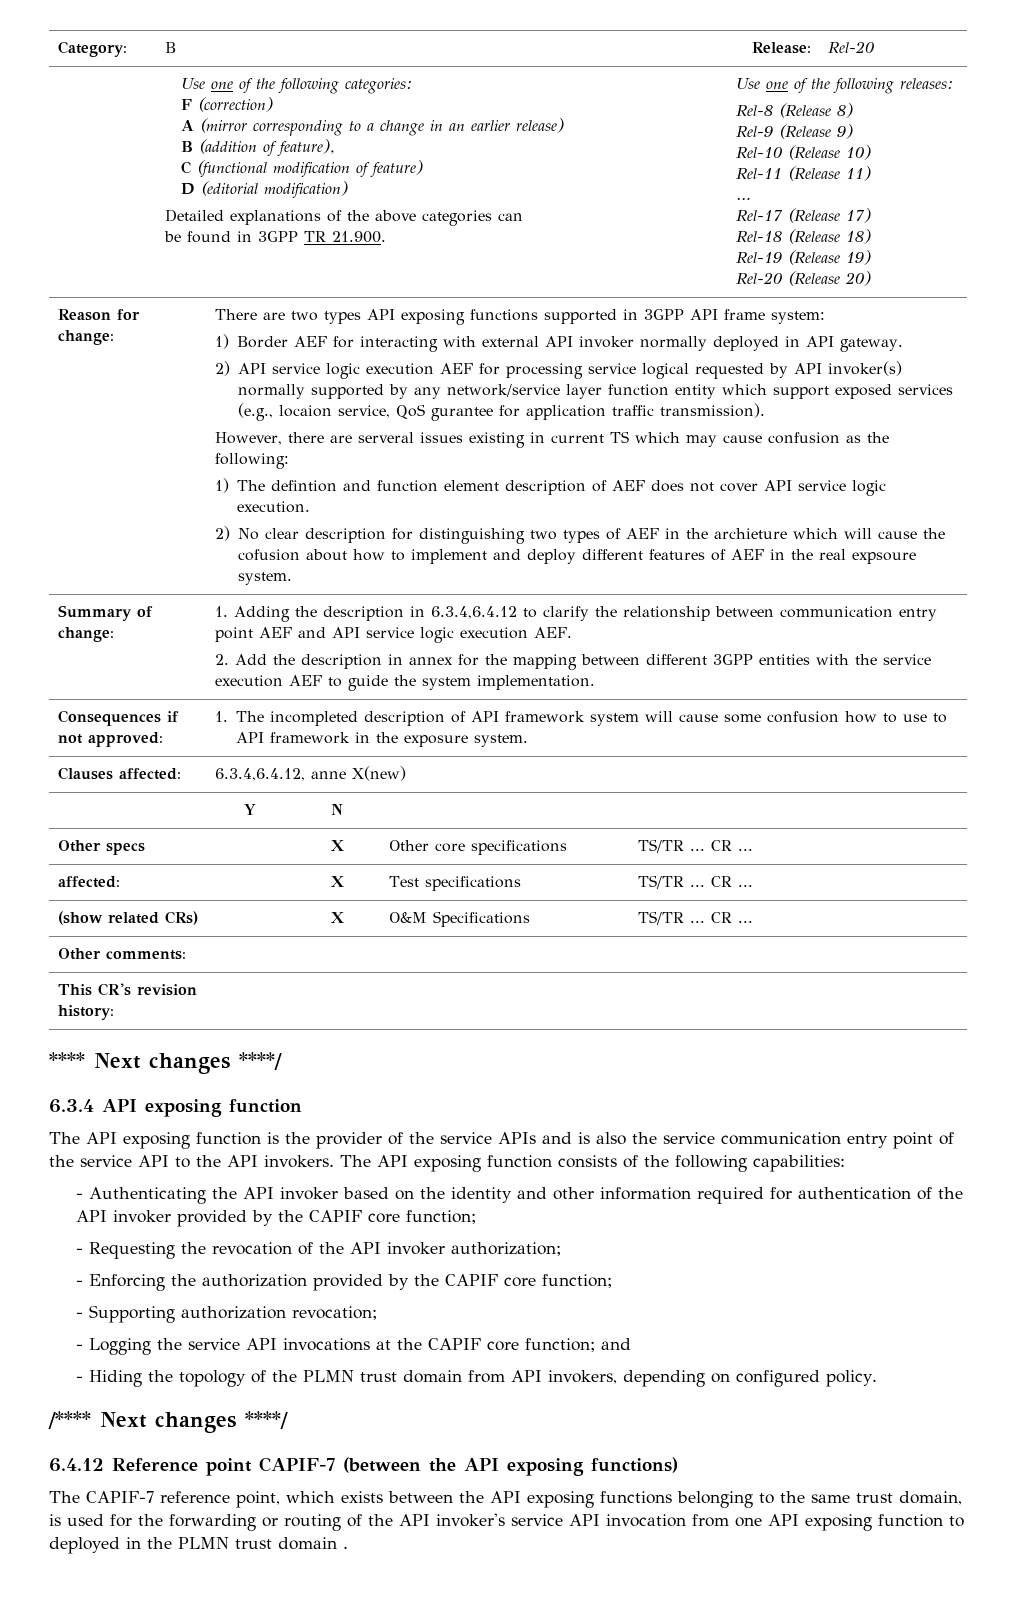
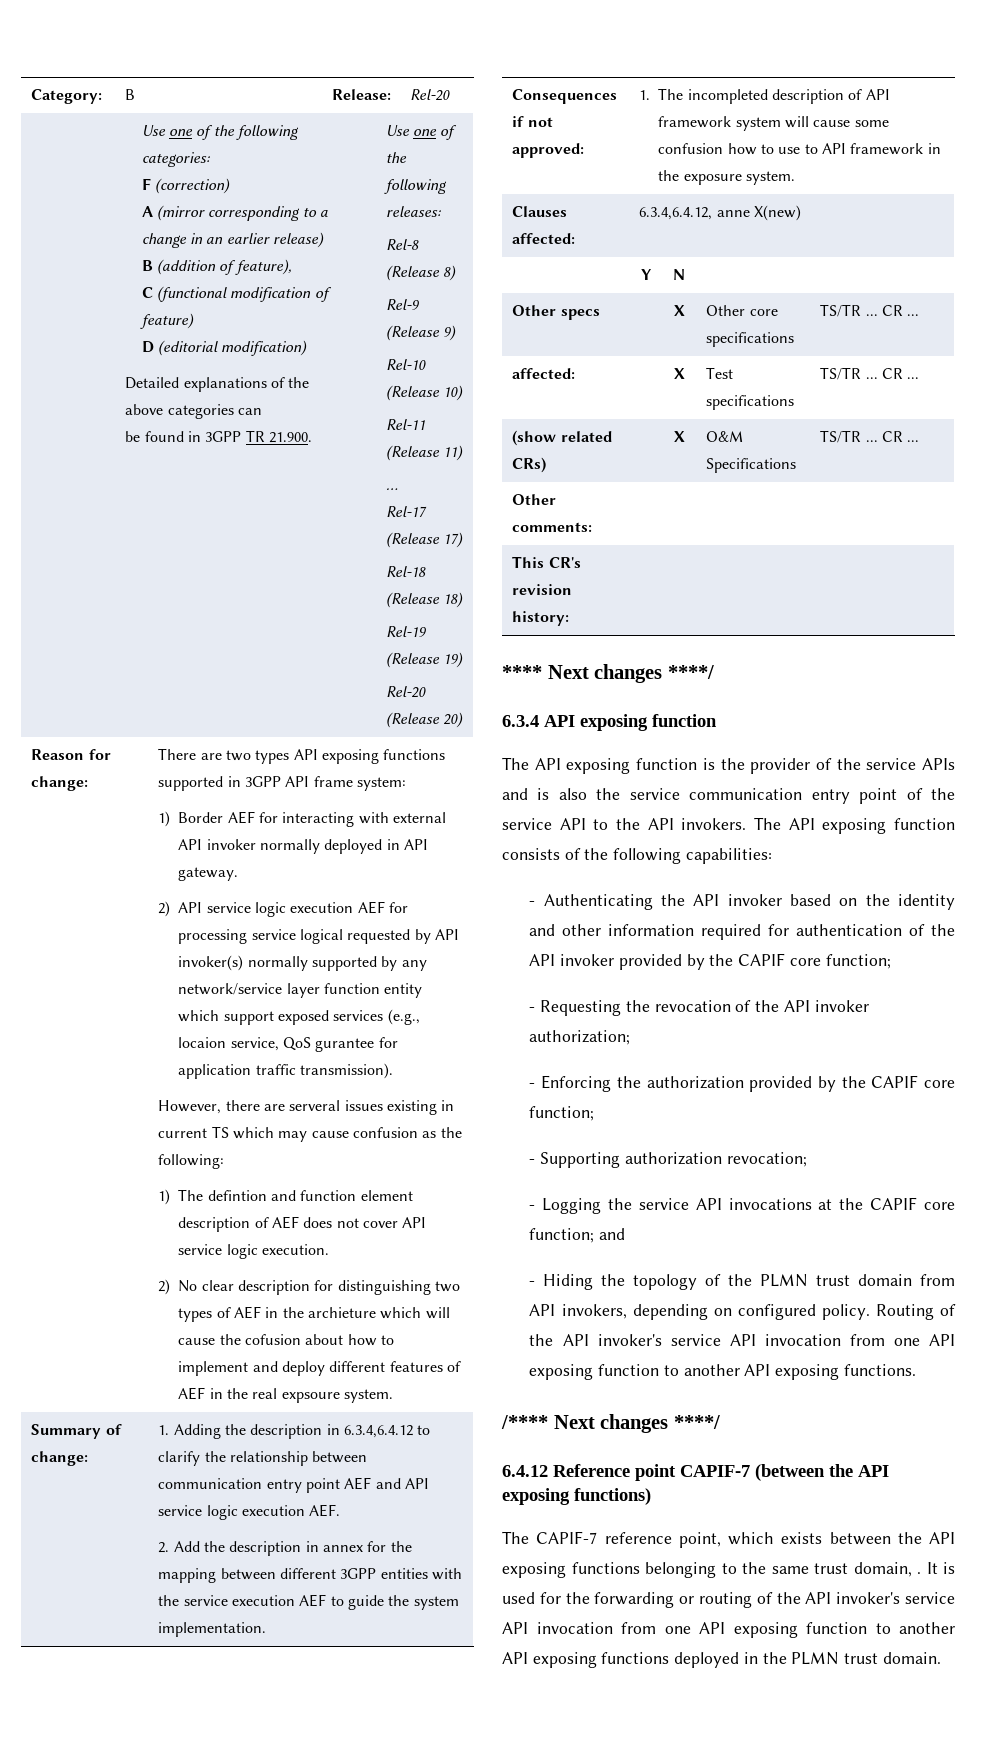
+ Routing of the API invoker's service API invocation from one API exposing function to another API exposing functions.
- The CAPIF-7 reference point, which exists between the API exposing functions belonging to the same trust domain, is used for the forwarding or routing of the API invoker's service API invocation from one API exposing function to deployed in the PLMN trust domain .
+ The CAPIF-7 reference point, which exists between the API exposing functions belonging to the same trust domain, . It is used for the forwarding or routing of the API invoker's service API invocation from one API exposing function to another API exposing functions deployed in the PLMN trust domain.

